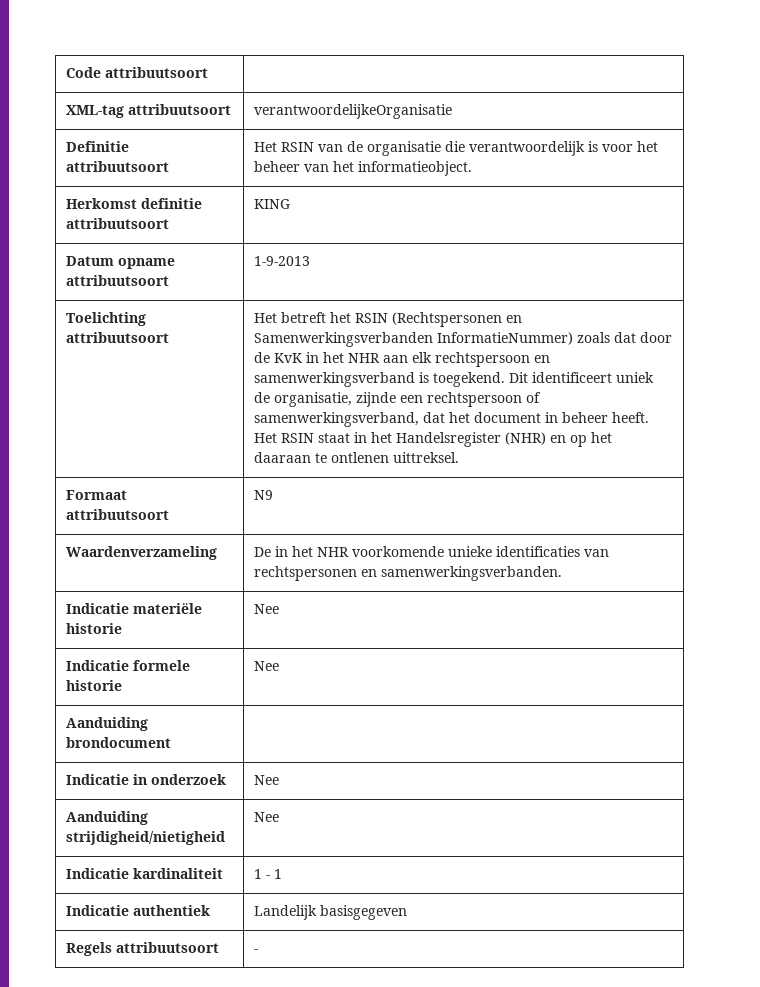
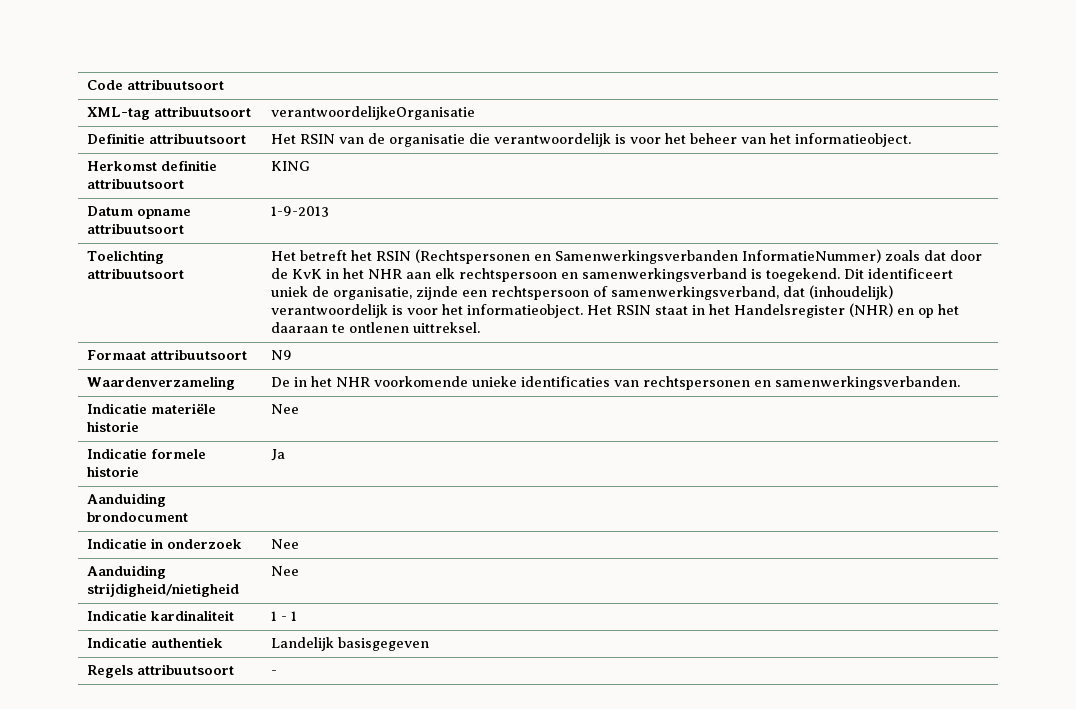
- Dit identificeert uniek de organisatie, zijnde een rechtspersoon of samenwerkingsverband, dat het document in beheer heeft.
+ Dit identificeert uniek de organisatie, zijnde een rechtspersoon of samenwerkingsverband, dat (inhoudelijk) verantwoordelijk is voor het informatieobject.
- Indicatie formele historie | Nee
+ Indicatie formele historie | Ja

